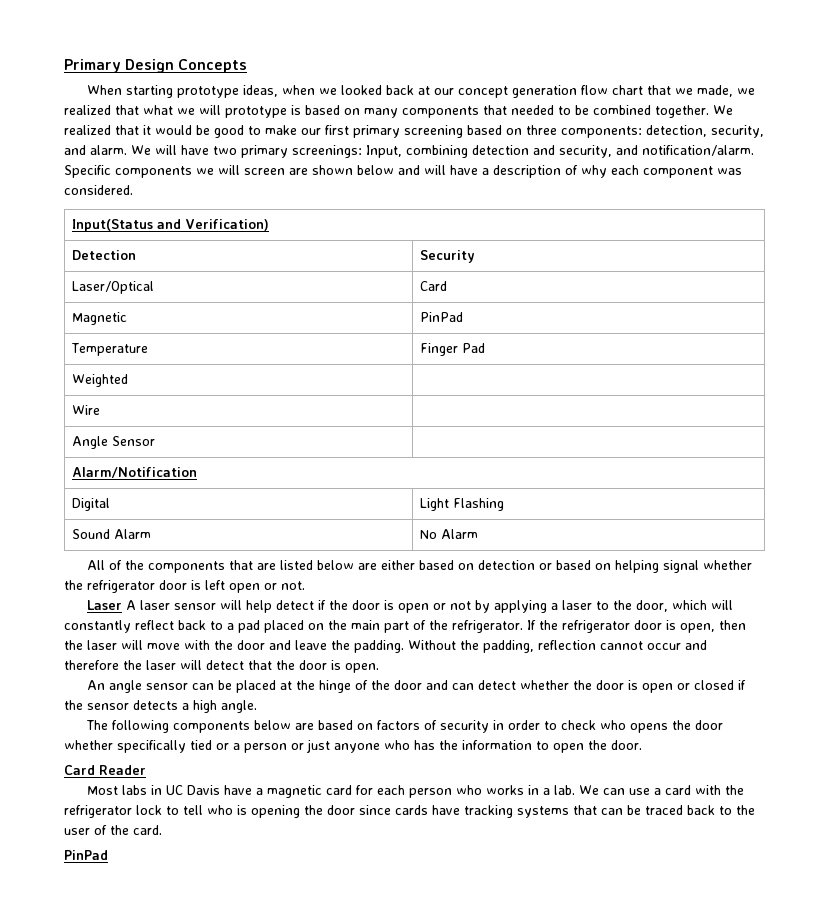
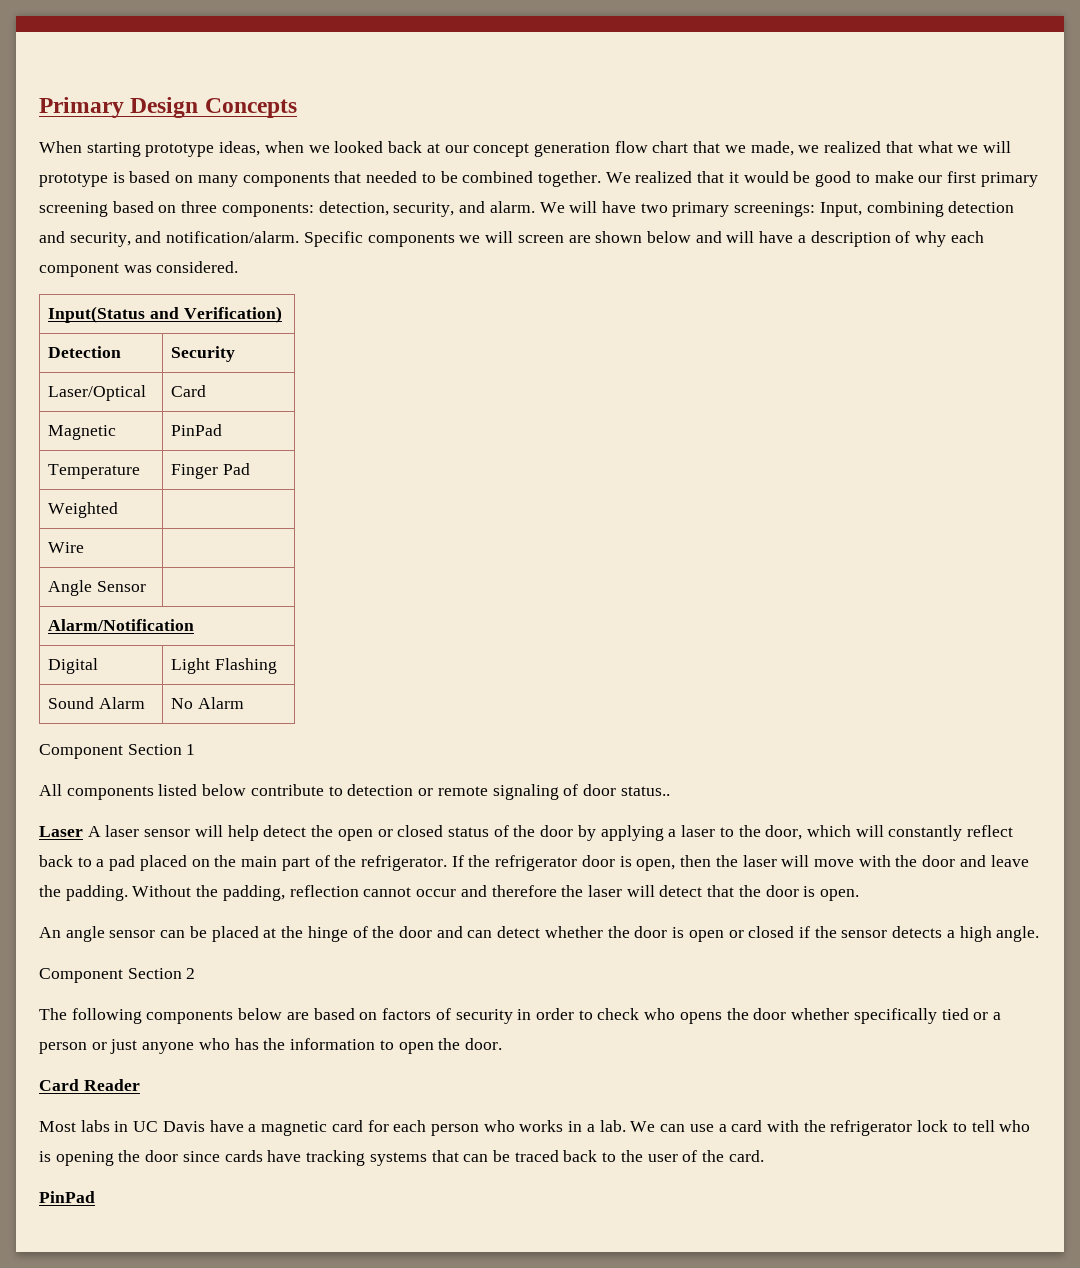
- All of the components that are listed below are either based on detection or based on helping signal whether the refrigerator door is left open or not.
+ Component Section 1
+ All components listed below contribute to detection or remote signaling of door status..
- Laser A laser sensor will help detect if the door is open or not by applying a laser to the door, which will constantly reflect back to a pad placed on the main part of the refrigerator.
+ Laser A laser sensor will help detect the open or closed status of the door by applying a laser to the door, which will constantly reflect back to a pad placed on the main part of the refrigerator.
+ Component Section 2

